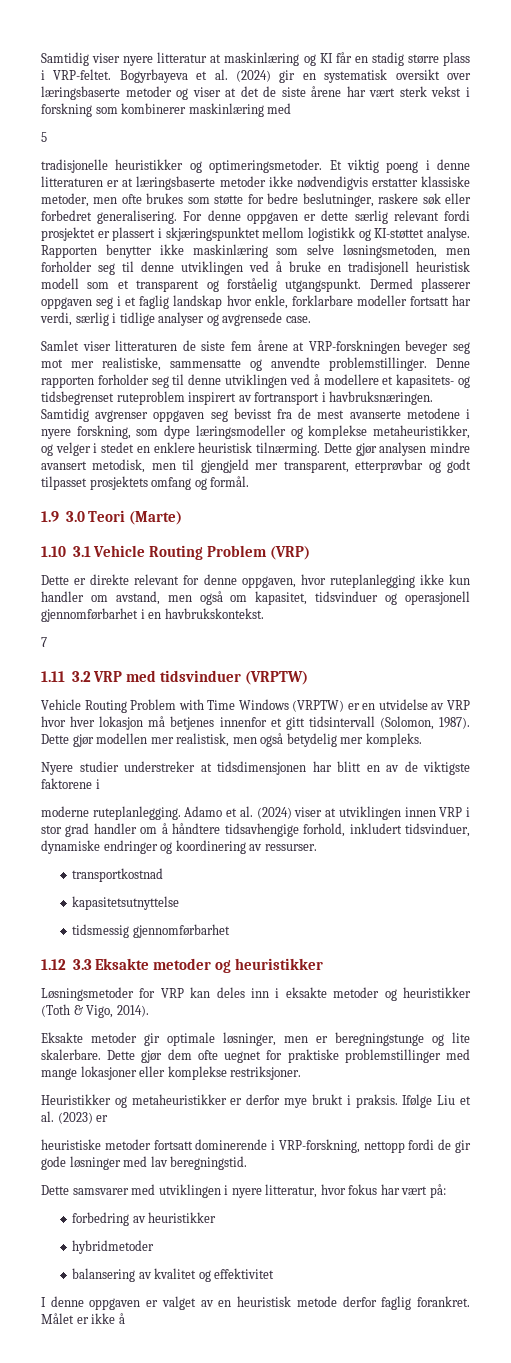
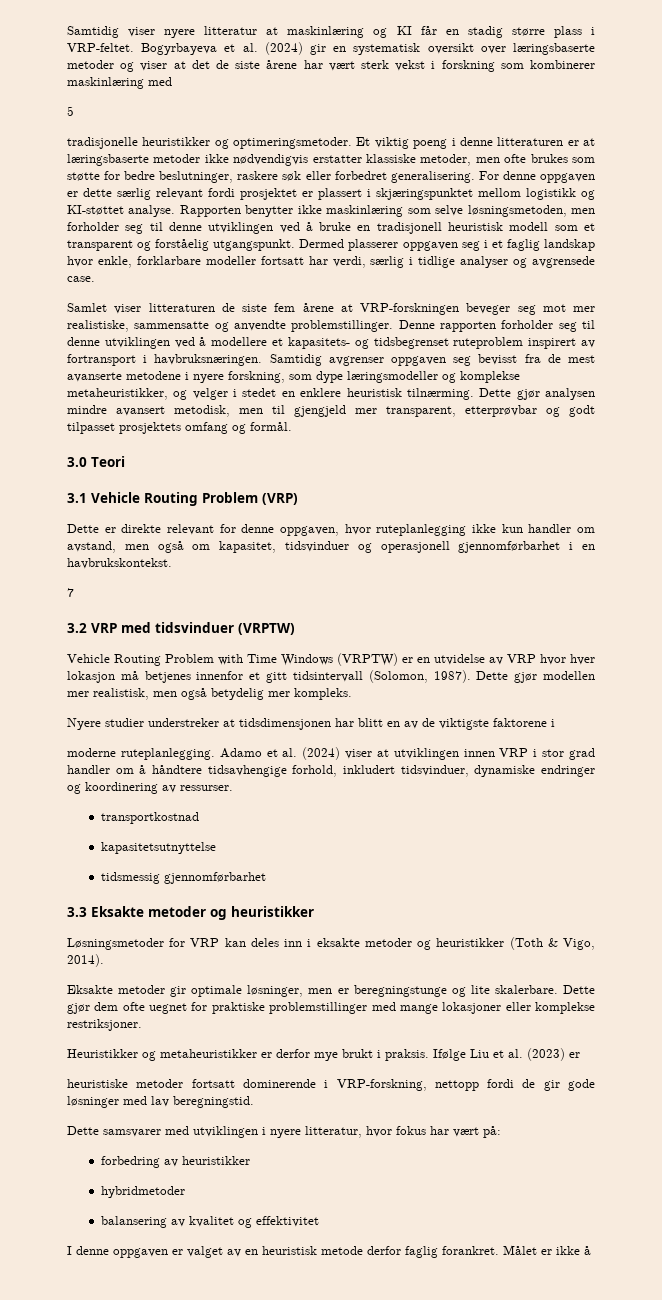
- 1.9 3.0 Teori (Marte)
- 1.10 3.1 Vehicle Routing Problem (VRP)
+ 3.0 Teori
+ 3.1 Vehicle Routing Problem (VRP)
- 1.11 3.2 VRP med tidsvinduer (VRPTW)
+ 3.2 VRP med tidsvinduer (VRPTW)
- 1.12 3.3 Eksakte metoder og heuristikker
+ 3.3 Eksakte metoder og heuristikker

